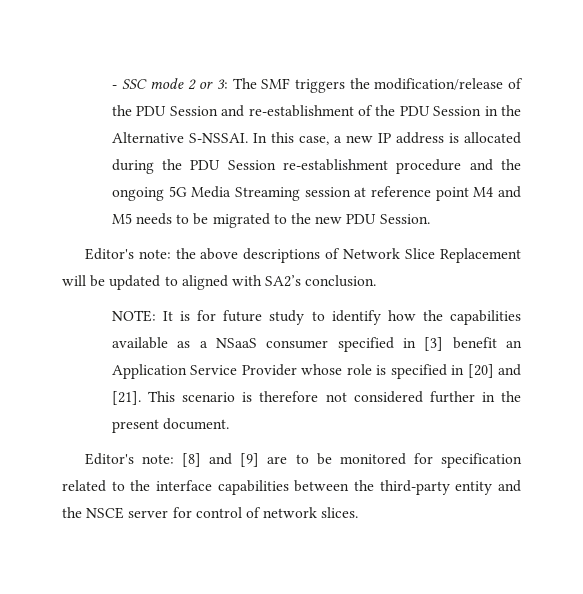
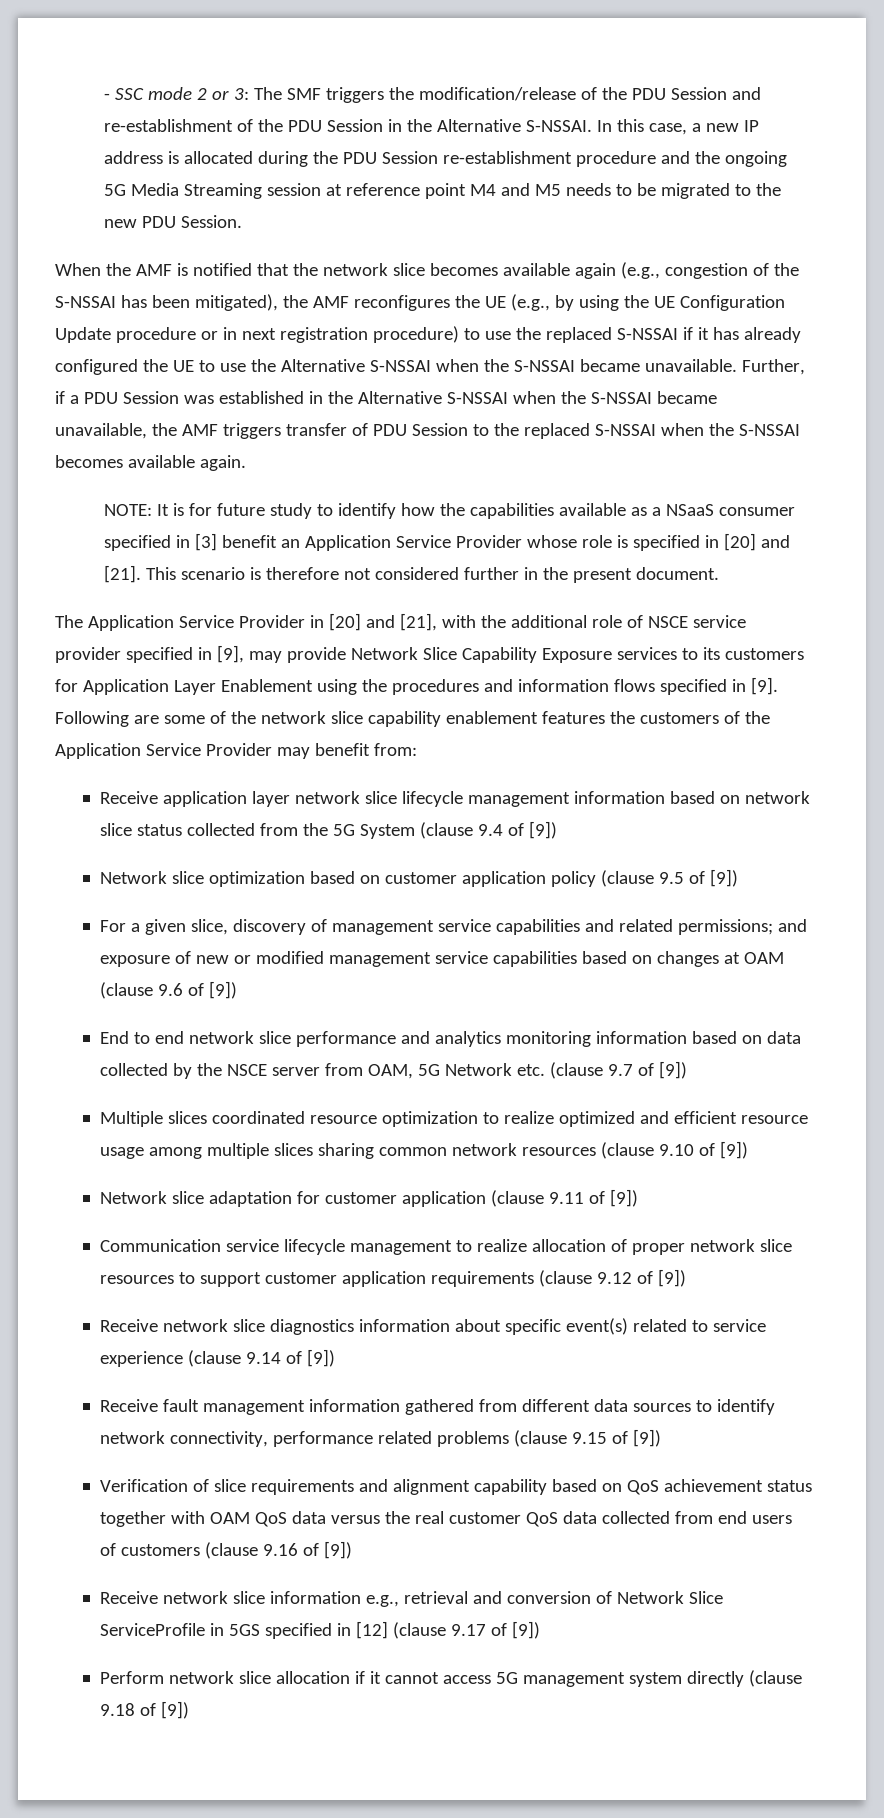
- Editor's note: the above descriptions of Network Slice Replacement will be updated to aligned with SA2’s conclusion.
+ When the AMF is notified that the network slice becomes available again (e.g., congestion of the S-NSSAI has been mitigated), the AMF reconfigures the UE (e.g., by using the UE Configuration Update procedure or in next registration procedure) to use the replaced S-NSSAI if it has already configured the UE to use the Alternative S-NSSAI when the S-NSSAI became unavailable. Further, if a PDU Session was established in the Alternative S-NSSAI when the S-NSSAI became unavailable, the AMF triggers transfer of PDU Session to the replaced S-NSSAI when the S-NSSAI becomes available again.
- Editor's note: [8] and [9] are to be monitored for specification related to the interface capabilities between the third-party entity and the NSCE server for control of network slices.
+ The Application Service Provider in [20] and [21], with the additional role of NSCE service provider specified in [9], may provide Network Slice Capability Exposure services to its customers for Application Layer Enablement using the procedures and information flows specified in [9]. Following are some of the network slice capability enablement features the customers of the Application Service Provider may benefit from:
+ Receive application layer network slice lifecycle management information based on network slice status collected from the 5G System (clause 9.4 of [9])
+ Network slice optimization based on customer application policy (clause 9.5 of [9])
+ For a given slice, discovery of management service capabilities and related permissions; and exposure of new or modified management service capabilities based on changes at OAM (clause 9.6 of [9])
+ End to end network slice performance and analytics monitoring information based on data collected by the NSCE server from OAM, 5G Network etc. (clause 9.7 of [9])
+ Multiple slices coordinated resource optimization to realize optimized and efficient resource usage among multiple slices sharing common network resources (clause 9.10 of [9])
+ Network slice adaptation for customer application (clause 9.11 of [9])
+ Communication service lifecycle management to realize allocation of proper network slice resources to support customer application requirements (clause 9.12 of [9])
+ Receive network slice diagnostics information about specific event(s) related to service experience (clause 9.14 of [9])
+ Receive fault management information gathered from different data sources to identify network connectivity, performance related problems (clause 9.15 of [9])
+ Verification of slice requirements and alignment capability based on QoS achievement status together with OAM QoS data versus the real customer QoS data collected from end users of customers (clause 9.16 of [9])
+ Receive network slice information e.g., retrieval and conversion of Network Slice ServiceProfile in 5GS specified in [12] (clause 9.17 of [9])
+ Perform network slice allocation if it cannot access 5G management system directly (clause 9.18 of [9])

